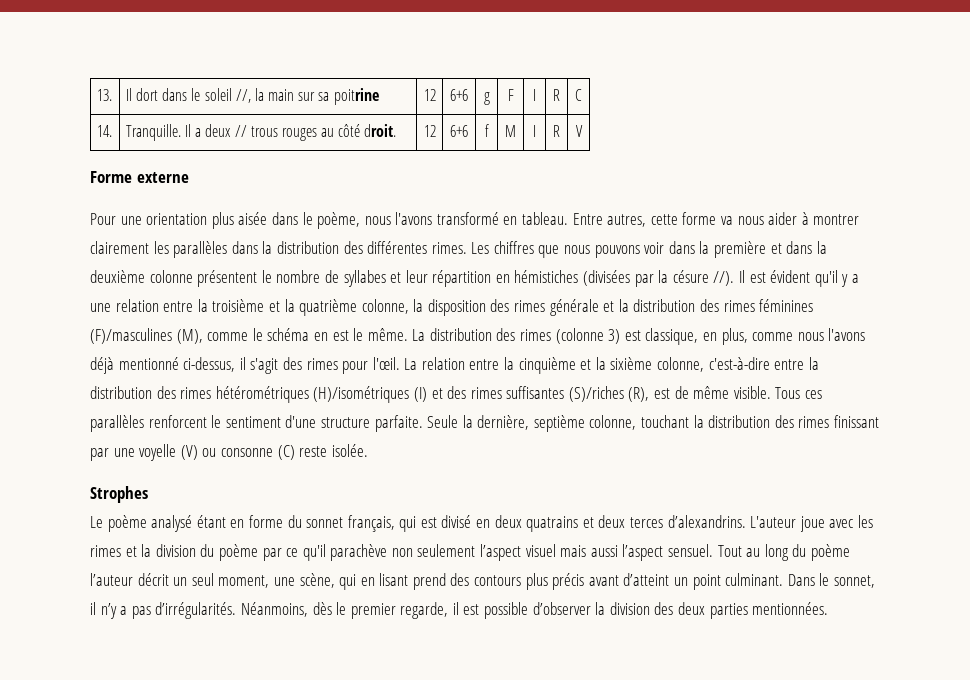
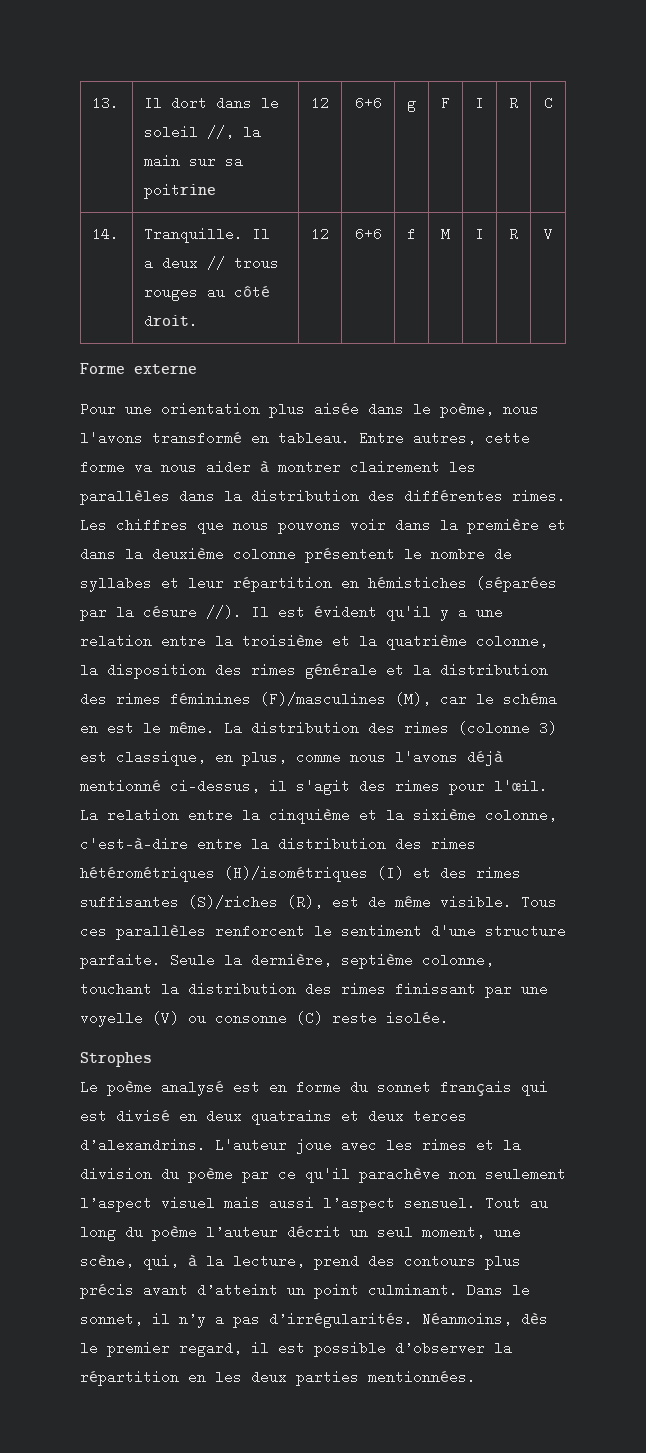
- Les chiffres que nous pouvons voir dans la première et dans la deuxième colonne présentent le nombre de syllabes et leur répartition en hémistiches (divisées par la césure //).
+ Les chiffres que nous pouvons voir dans la première et dans la deuxième colonne présentent le nombre de syllabes et leur répartition en hémistiches (séparées par la césure //).
- Il est évident qu'il y a une relation entre la troisième et la quatrième colonne, la disposition des rimes générale et la distribution des rimes féminines (F)/masculines (M), comme le schéma en est le même.
+ Il est évident qu'il y a une relation entre la troisième et la quatrième colonne, la disposition des rimes générale et la distribution des rimes féminines (F)/masculines (M), car le schéma en est le même.
- Le poème analysé étant en forme du sonnet français, qui est divisé en deux quatrains et deux terces d’alexandrins.
+ Le poème analysé est en forme du sonnet français qui est divisé en deux quatrains et deux terces d’alexandrins.
- Tout au long du poème l’auteur décrit un seul moment, une scène, qui en lisant prend des contours plus précis avant d’atteint un point culminant.
+ Tout au long du poème l’auteur décrit un seul moment, une scène, qui, à la lecture, prend des contours plus précis avant d’atteint un point culminant.
- Néanmoins, dès le premier regarde, il est possible d’observer la division des deux parties mentionnées.
+ Néanmoins, dès le premier regard, il est possible d’observer la répartition en les deux parties mentionnées.

